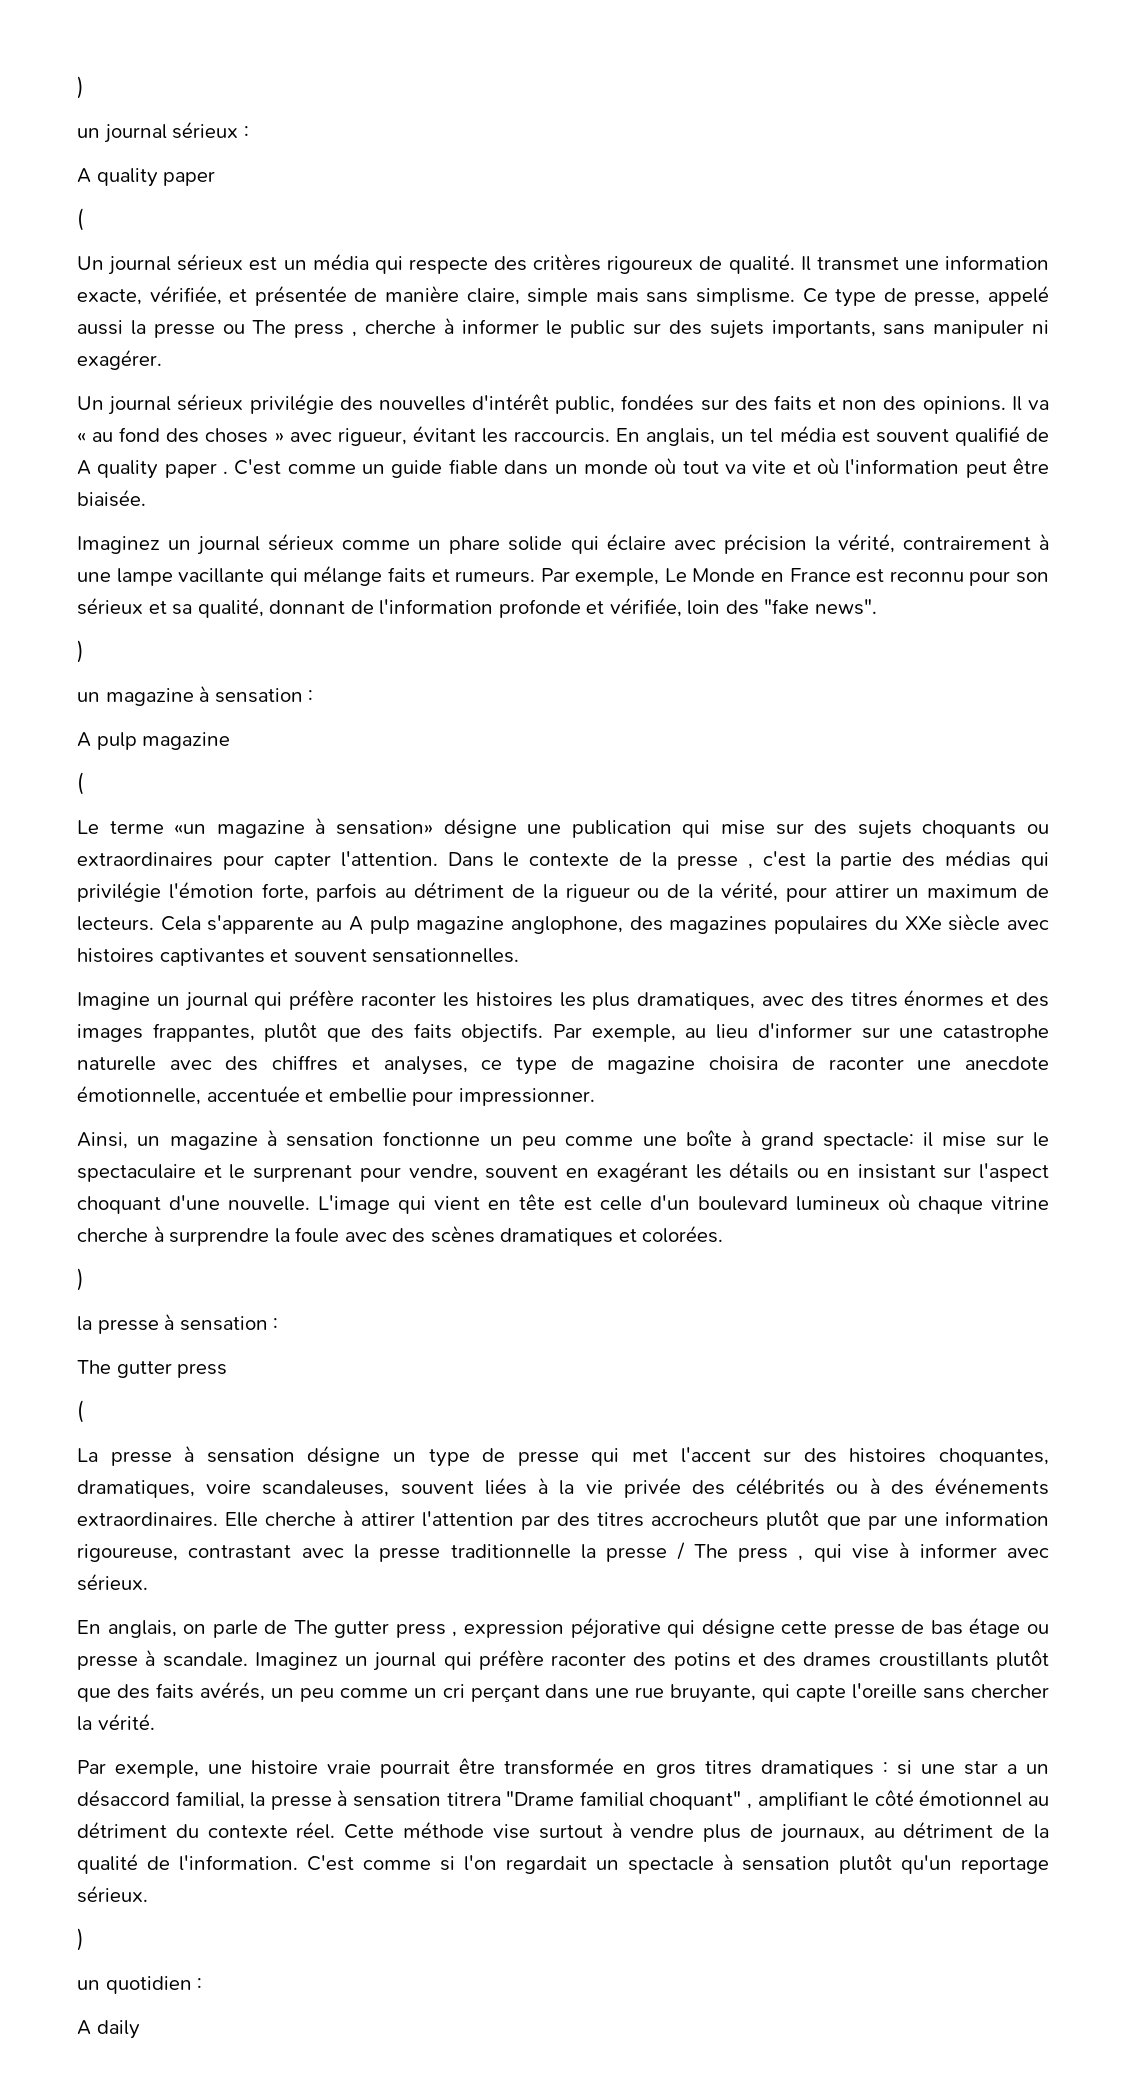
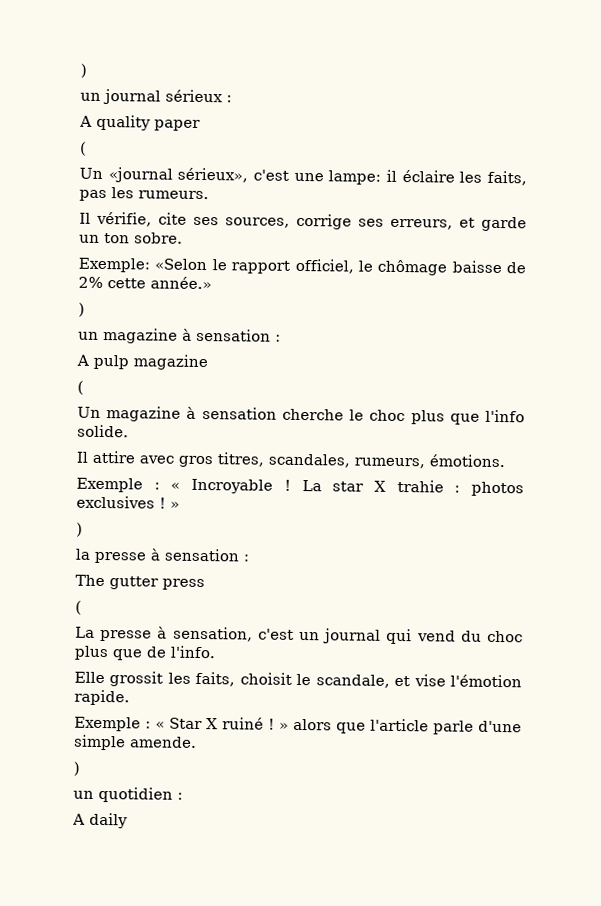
- Un journal sérieux est un média qui respecte des critères rigoureux de qualité. Il transmet une information exacte, vérifiée, et présentée de manière claire, simple mais sans simplisme. Ce type de presse, appelé aussi la presse ou The press , cherche à informer le public sur des sujets importants, sans manipuler ni exagérer.
- Un journal sérieux privilégie des nouvelles d'intérêt public, fondées sur des faits et non des opinions. Il va « au fond des choses » avec rigueur, évitant les raccourcis. En anglais, un tel média est souvent qualifié de A quality paper . C'est comme un guide fiable dans un monde où tout va vite et où l'information peut être biaisée.
- Imaginez un journal sérieux comme un phare solide qui éclaire avec précision la vérité, contrairement à une lampe vacillante qui mélange faits et rumeurs. Par exemple, Le Monde en France est reconnu pour son sérieux et sa qualité, donnant de l'information profonde et vérifiée, loin des "fake news".
+ Un «journal sérieux», c'est une lampe: il éclaire les faits, pas les rumeurs.
+ Il vérifie, cite ses sources, corrige ses erreurs, et garde un ton sobre.
+ Exemple: «Selon le rapport officiel, le chômage baisse de 2% cette année.»
- Le terme «un magazine à sensation» désigne une publication qui mise sur des sujets choquants ou extraordinaires pour capter l'attention. Dans le contexte de la presse , c'est la partie des médias qui privilégie l'émotion forte, parfois au détriment de la rigueur ou de la vérité, pour attirer un maximum de lecteurs. Cela s'apparente au A pulp magazine anglophone, des magazines populaires du XXe siècle avec histoires captivantes et souvent sensationnelles.
- Imagine un journal qui préfère raconter les histoires les plus dramatiques, avec des titres énormes et des images frappantes, plutôt que des faits objectifs. Par exemple, au lieu d'informer sur une catastrophe naturelle avec des chiffres et analyses, ce type de magazine choisira de raconter une anecdote émotionnelle, accentuée et embellie pour impressionner.
- Ainsi, un magazine à sensation fonctionne un peu comme une boîte à grand spectacle: il mise sur le spectaculaire et le surprenant pour vendre, souvent en exagérant les détails ou en insistant sur l'aspect choquant d'une nouvelle. L'image qui vient en tête est celle d'un boulevard lumineux où chaque vitrine cherche à surprendre la foule avec des scènes dramatiques et colorées.
+ Un magazine à sensation cherche le choc plus que l'info solide.
+ Il attire avec gros titres, scandales, rumeurs, émotions.
+ Exemple : « Incroyable ! La star X trahie : photos exclusives ! »
- La presse à sensation désigne un type de presse qui met l'accent sur des histoires choquantes, dramatiques, voire scandaleuses, souvent liées à la vie privée des célébrités ou à des événements extraordinaires. Elle cherche à attirer l'attention par des titres accrocheurs plutôt que par une information rigoureuse, contrastant avec la presse traditionnelle la presse / The press , qui vise à informer avec sérieux.
- En anglais, on parle de The gutter press , expression péjorative qui désigne cette presse de bas étage ou presse à scandale. Imaginez un journal qui préfère raconter des potins et des drames croustillants plutôt que des faits avérés, un peu comme un cri perçant dans une rue bruyante, qui capte l'oreille sans chercher la vérité.
- Par exemple, une histoire vraie pourrait être transformée en gros titres dramatiques : si une star a un désaccord familial, la presse à sensation titrera "Drame familial choquant" , amplifiant le côté émotionnel au détriment du contexte réel. Cette méthode vise surtout à vendre plus de journaux, au détriment de la qualité de l'information. C'est comme si l'on regardait un spectacle à sensation plutôt qu'un reportage sérieux.
+ La presse à sensation, c'est un journal qui vend du choc plus que de l'info.
+ Elle grossit les faits, choisit le scandale, et vise l'émotion rapide.
+ Exemple : « Star X ruiné ! » alors que l'article parle d'une simple amende.

